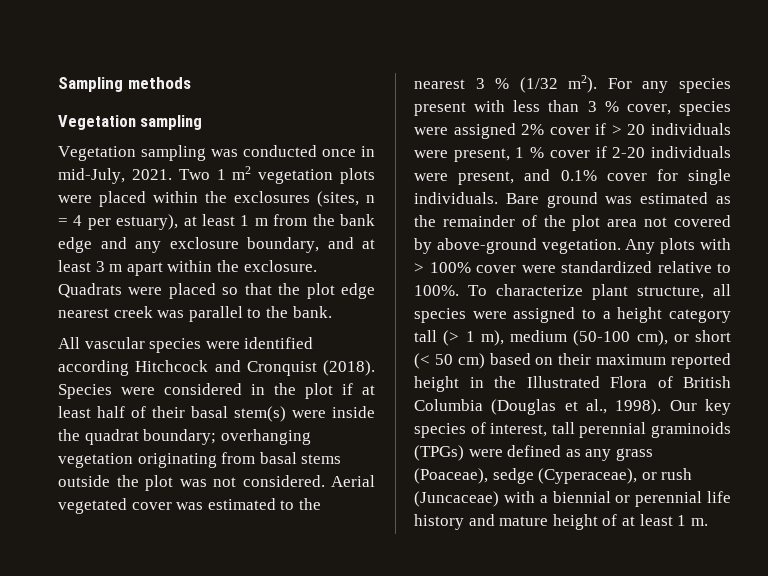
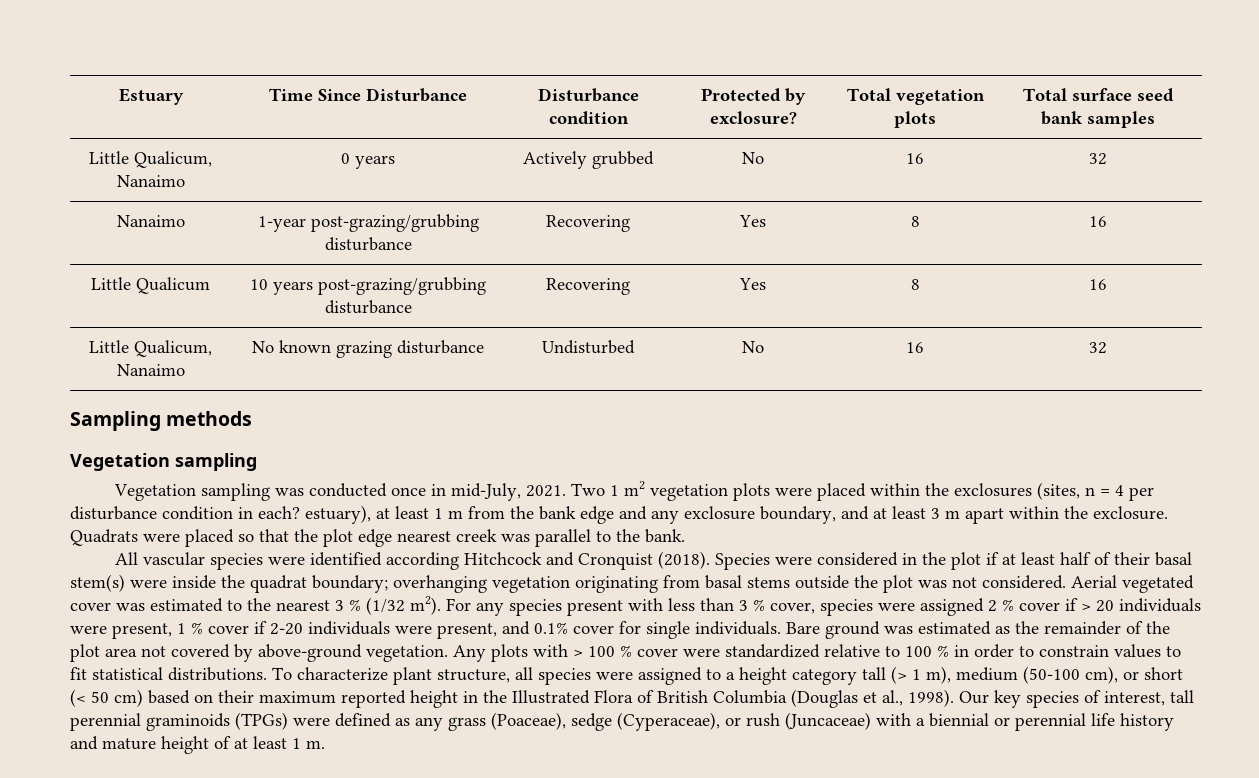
+ Estuary | Time Since Disturbance | Disturbance condition | Protected by exclosure? | Total vegetation plots | Total surface seed bank samples
+ Little Qualicum, Nanaimo | 0 years | Actively grubbed | No | 16 | 32
+ Nanaimo | 1-year post-grazing/grubbing disturbance | Recovering | Yes | 8 | 16
+ Little Qualicum | 10 years post-grazing/grubbing disturbance | Recovering | Yes | 8 | 16
+ Little Qualicum, Nanaimo | No known grazing disturbance | Undisturbed | No | 16 | 32
- Two 1 m2 vegetation plots were placed within the exclosures (sites, n = 4 per estuary), at least 1 m from the bank edge and any exclosure boundary, and at least 3 m apart within the exclosure.
+ Two 1 m2 vegetation plots were placed within the exclosures (sites, n = 4 per disturbance condition in each? estuary), at least 1 m from the bank edge and any exclosure boundary, and at least 3 m apart within the exclosure.
- For any species present with less than 3 % cover, species were assigned 2% cover if > 20 individuals were present, 1 % cover if 2-20 individuals were present, and 0.1% cover for single individuals.
+ For any species present with less than 3 % cover, species were assigned 2 % cover if > 20 individuals were present, 1 % cover if 2-20 individuals were present, and 0.1% cover for single individuals.
- Any plots with > 100% cover were standardized relative to 100%.
+ Any plots with > 100 % cover were standardized relative to 100 % in order to constrain values to fit statistical distributions.

